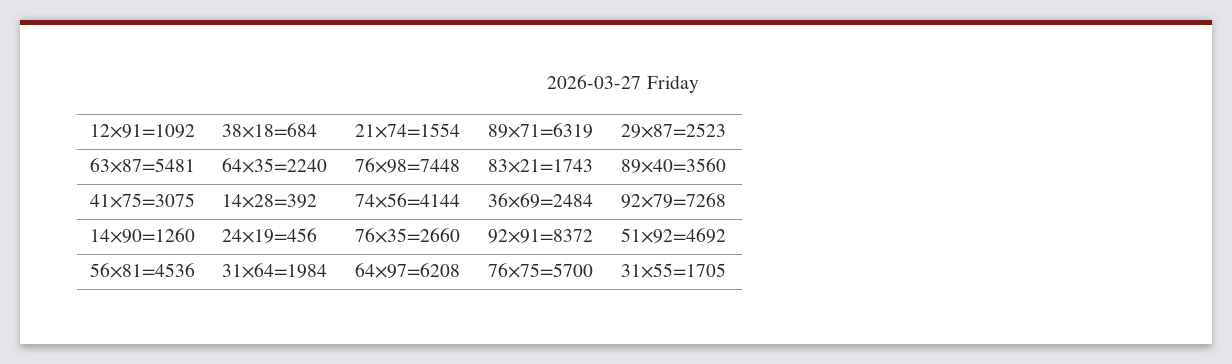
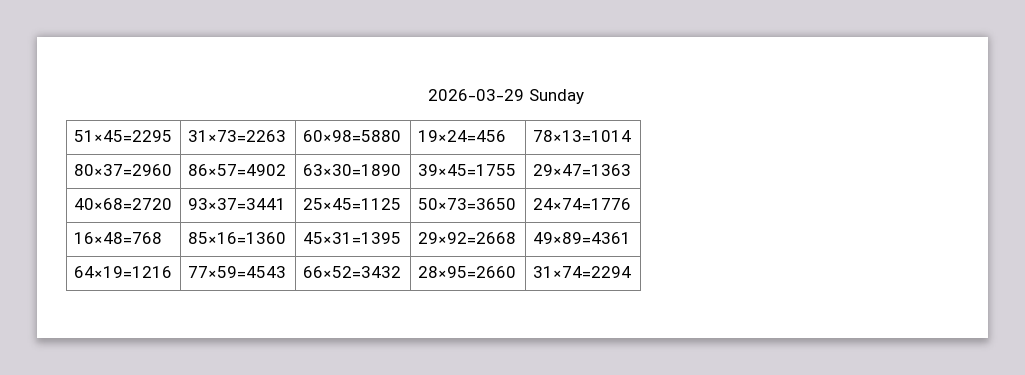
- 2026-03-27 Friday
- 12×91=1092 | 38×18=684 | 21×74=1554 | 89×71=6319 | 29×87=2523
- 63×87=5481 | 64×35=2240 | 76×98=7448 | 83×21=1743 | 89×40=3560
- 41×75=3075 | 14×28=392 | 74×56=4144 | 36×69=2484 | 92×79=7268
- 14×90=1260 | 24×19=456 | 76×35=2660 | 92×91=8372 | 51×92=4692
- 56×81=4536 | 31×64=1984 | 64×97=6208 | 76×75=5700 | 31×55=1705
+ 2026-03-29 Sunday
+ 51×45=2295 | 31×73=2263 | 60×98=5880 | 19×24=456 | 78×13=1014
+ 80×37=2960 | 86×57=4902 | 63×30=1890 | 39×45=1755 | 29×47=1363
+ 40×68=2720 | 93×37=3441 | 25×45=1125 | 50×73=3650 | 24×74=1776
+ 16×48=768 | 85×16=1360 | 45×31=1395 | 29×92=2668 | 49×89=4361
+ 64×19=1216 | 77×59=4543 | 66×52=3432 | 28×95=2660 | 31×74=2294

